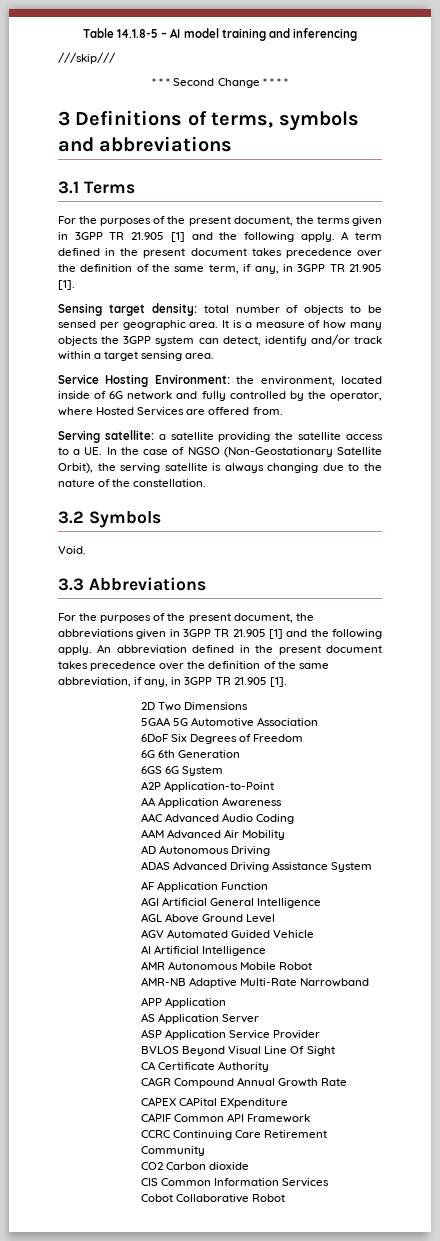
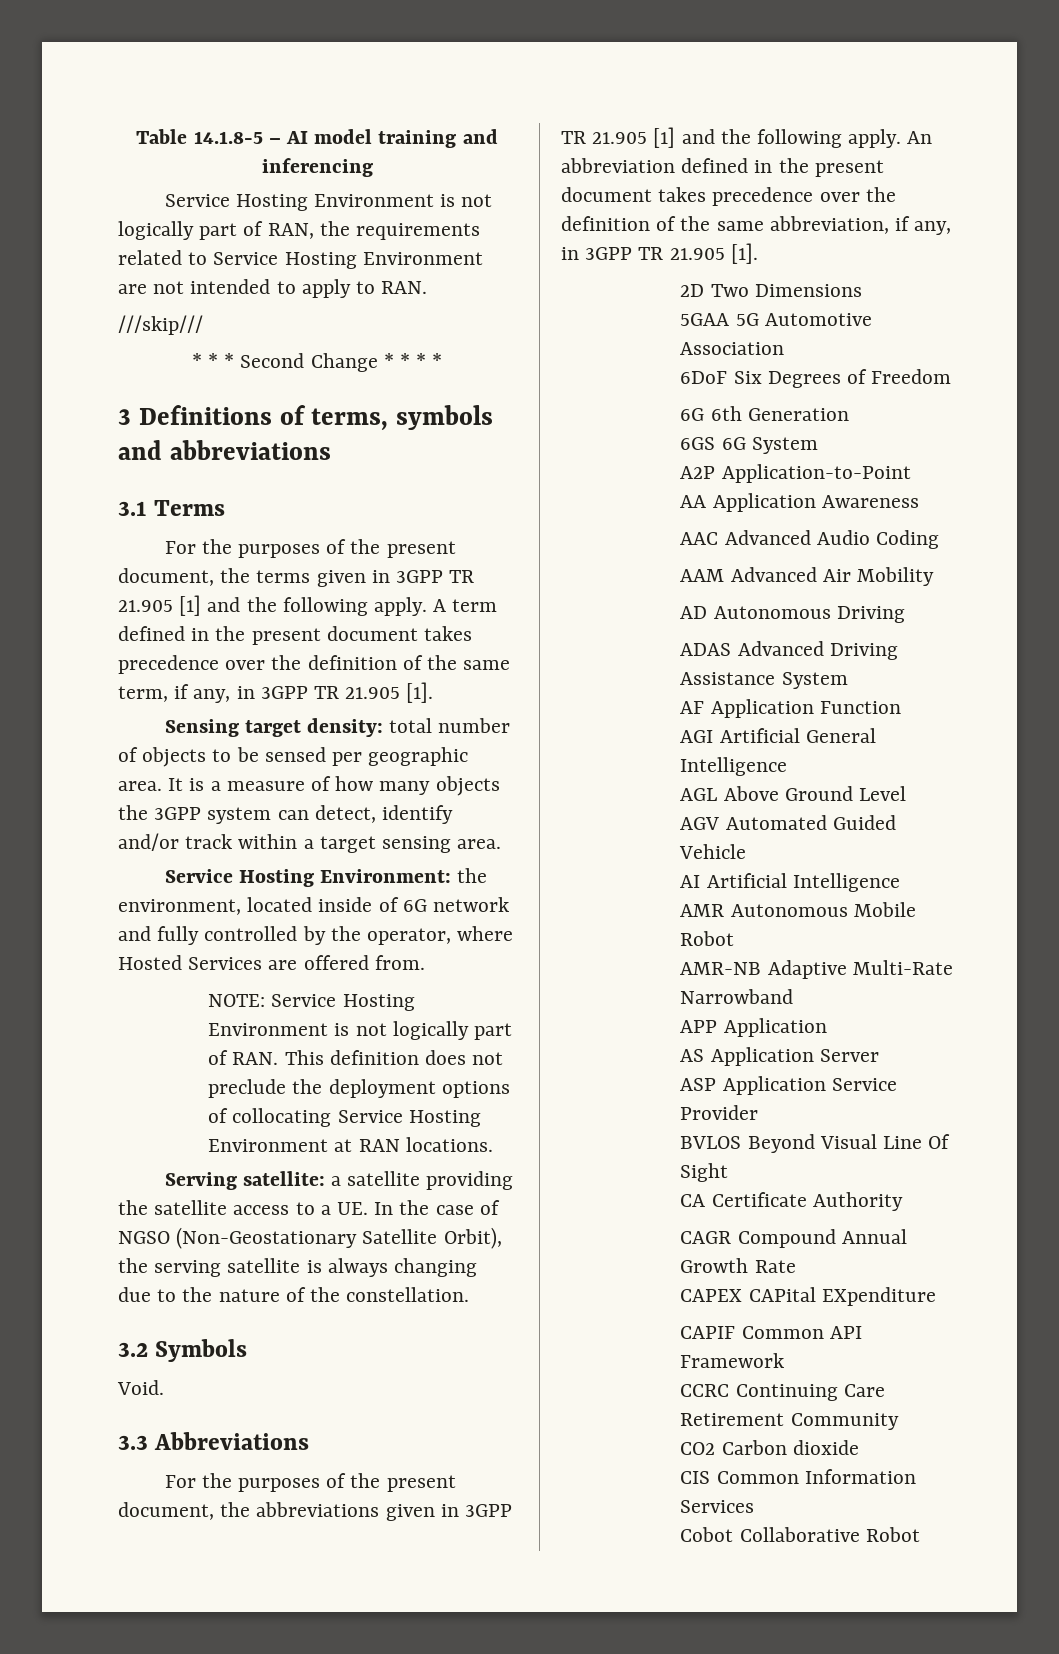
+ Service Hosting Environment is not logically part of RAN, the requirements related to Service Hosting Environment are not intended to apply to RAN.
+ NOTE: Service Hosting Environment is not logically part of RAN. This definition does not preclude the deployment options of collocating Service Hosting Environment at RAN locations.

